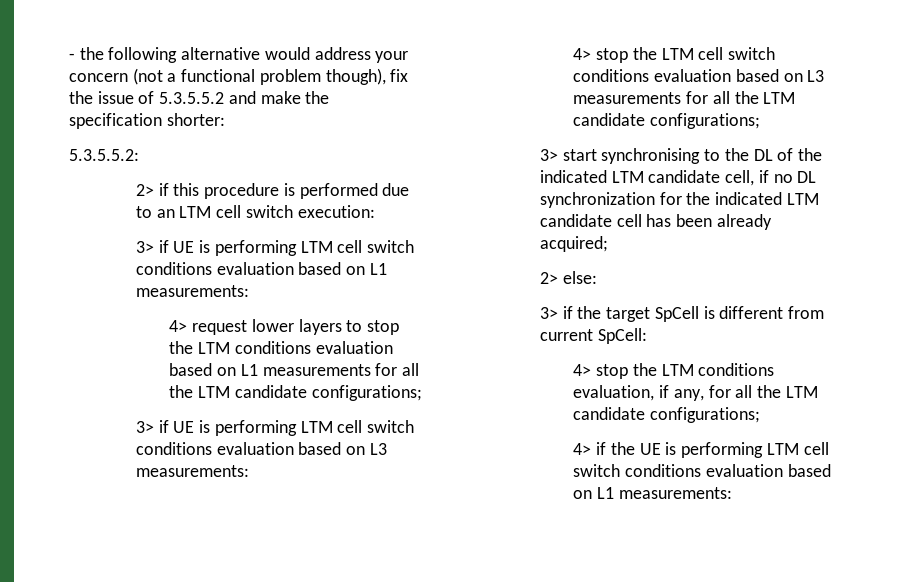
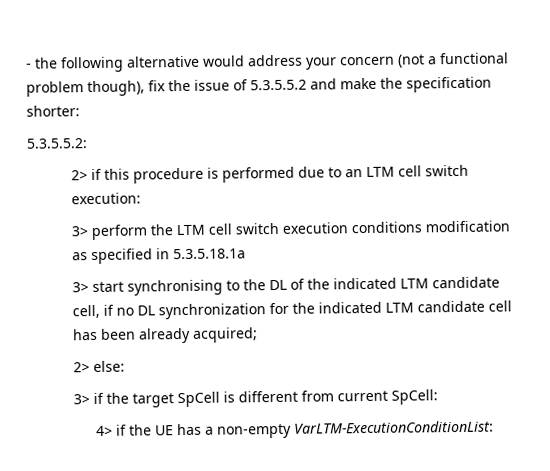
- 3> if UE is performing LTM cell switch conditions evaluation based on L1 measurements:
- 4> request lower layers to stop the LTM conditions evaluation based on L1 measurements for all the LTM candidate configurations;
- 3> if UE is performing LTM cell switch conditions evaluation based on L3 measurements:
- 4> stop the LTM cell switch conditions evaluation based on L3 measurements for all the LTM candidate configurations;
+ 3> perform the LTM cell switch execution conditions modification as specified in 5.3.5.18.1a
- 4> stop the LTM conditions evaluation, if any, for all the LTM candidate configurations;
- 4> if the UE is performing LTM cell switch conditions evaluation based on L1 measurements:
+ 4> if the UE has a non-empty VarLTM-ExecutionConditionList:

